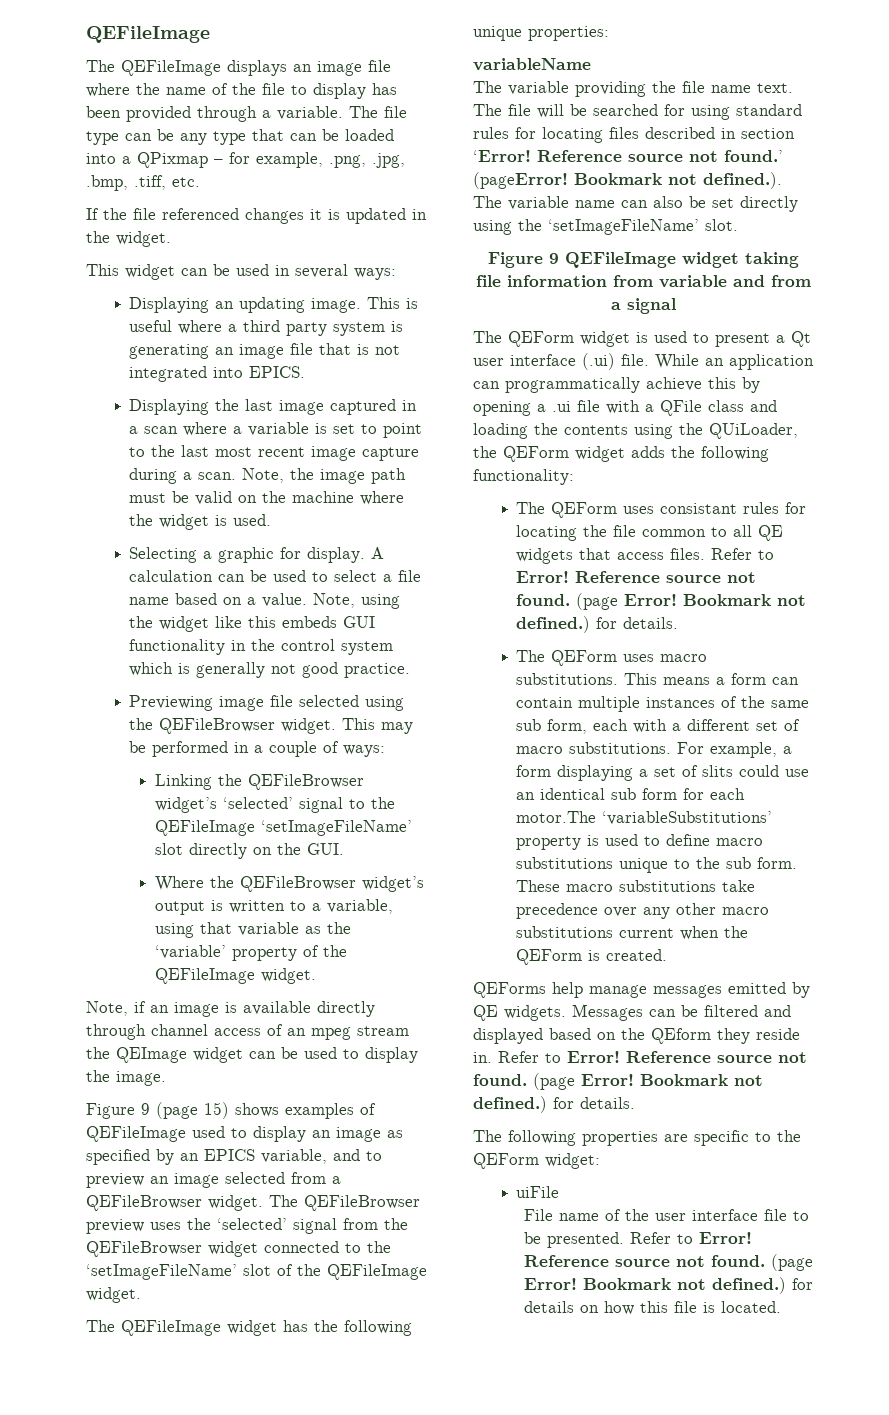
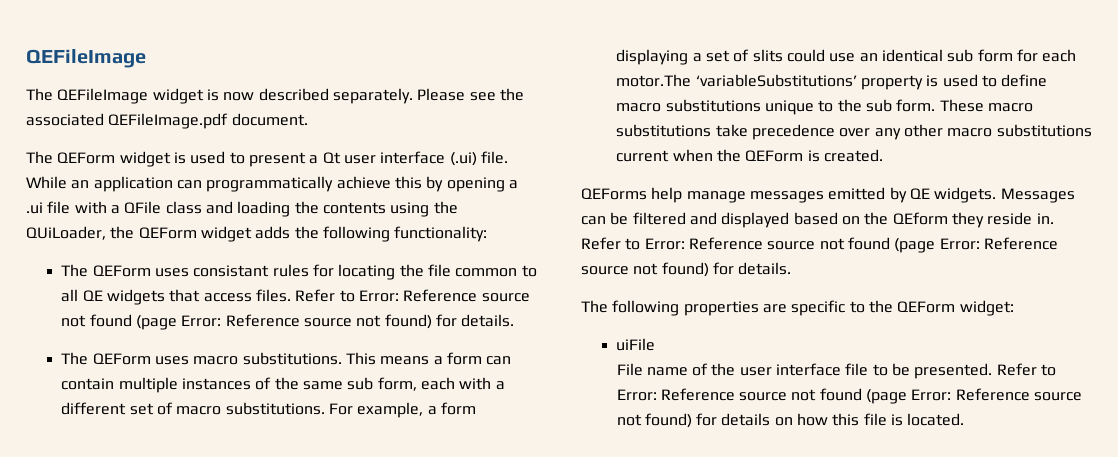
- The QEFileImage displays an image file where the name of the file to display has been provided through a variable. The file type can be any type that can be loaded into a QPixmap – for example, .png, .jpg, .bmp, .tiff, etc.
- If the file referenced changes it is updated in the widget.
- This widget can be used in several ways:
- Displaying an updating image. This is useful where a third party system is generating an image file that is not integrated into EPICS.
- Displaying the last image captured in a scan where a variable is set to point to the last most recent image capture during a scan. Note, the image path must be valid on the machine where the widget is used.
- Selecting a graphic for display. A calculation can be used to select a file name based on a value. Note, using the widget like this embeds GUI functionality in the control system which is generally not good practice.
- Previewing image file selected using the QEFileBrowser widget. This may be performed in a couple of ways:
- Linking the QEFileBrowser widget’s ‘selected’ signal to the QEFileImage ‘setImageFileName’ slot directly on the GUI.
- Where the QEFileBrowser widget’s output is written to a variable, using that variable as the ‘variable’ property of the QEFileImage widget.
- Note, if an image is available directly through channel access of an mpeg stream the QEImage widget can be used to display the image.
- Figure 9 (page 15) shows examples of QEFileImage used to display an image as specified by an EPICS variable, and to preview an image selected from a QEFileBrowser widget. The QEFileBrowser preview uses the ‘selected’ signal from the QEFileBrowser widget connected to the ‘setImageFileName’ slot of the QEFileImage widget.
- The QEFileImage widget has the following unique properties:
- variableName
- The variable providing the file name text. The file will be searched for using standard rules for locating files described in section ‘Error! Reference source not found.’ (pageError! Bookmark not defined.). The variable name can also be set directly using the ‘setImageFileName’ slot.
- Figure 9 QEFileImage widget taking file information from variable and from a signal
+ The QEFileImage widget is now described separately. Please see the associated QEFileImage.pdf document.
- The QEForm uses consistant rules for locating the file common to all QE widgets that access files. Refer to Error! Reference source not found. (page Error! Bookmark not defined.) for details.
+ The QEForm uses consistant rules for locating the file common to all QE widgets that access files. Refer to Error: Reference source not found (page Error: Reference source not found) for details.
- Messages can be filtered and displayed based on the QEform they reside in. Refer to Error! Reference source not found. (page Error! Bookmark not defined.) for details.
+ Messages can be filtered and displayed based on the QEform they reside in. Refer to Error: Reference source not found (page Error: Reference source not found) for details.
- Refer to Error! Reference source not found. (page Error! Bookmark not defined.) for details on how this file is located.
+ Refer to Error: Reference source not found (page Error: Reference source not found) for details on how this file is located.

